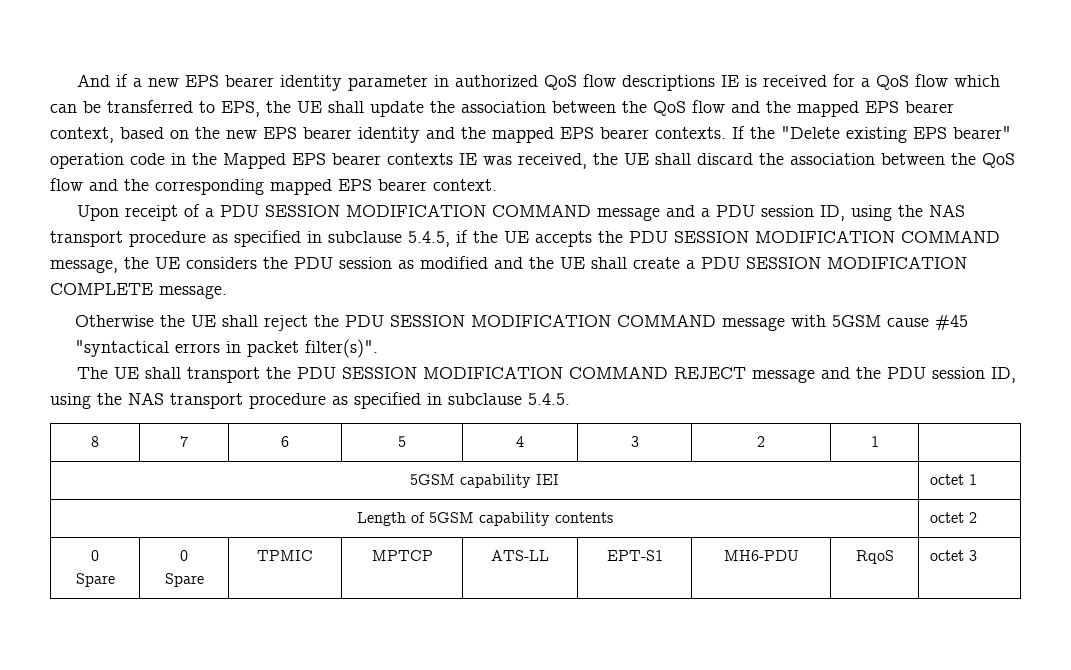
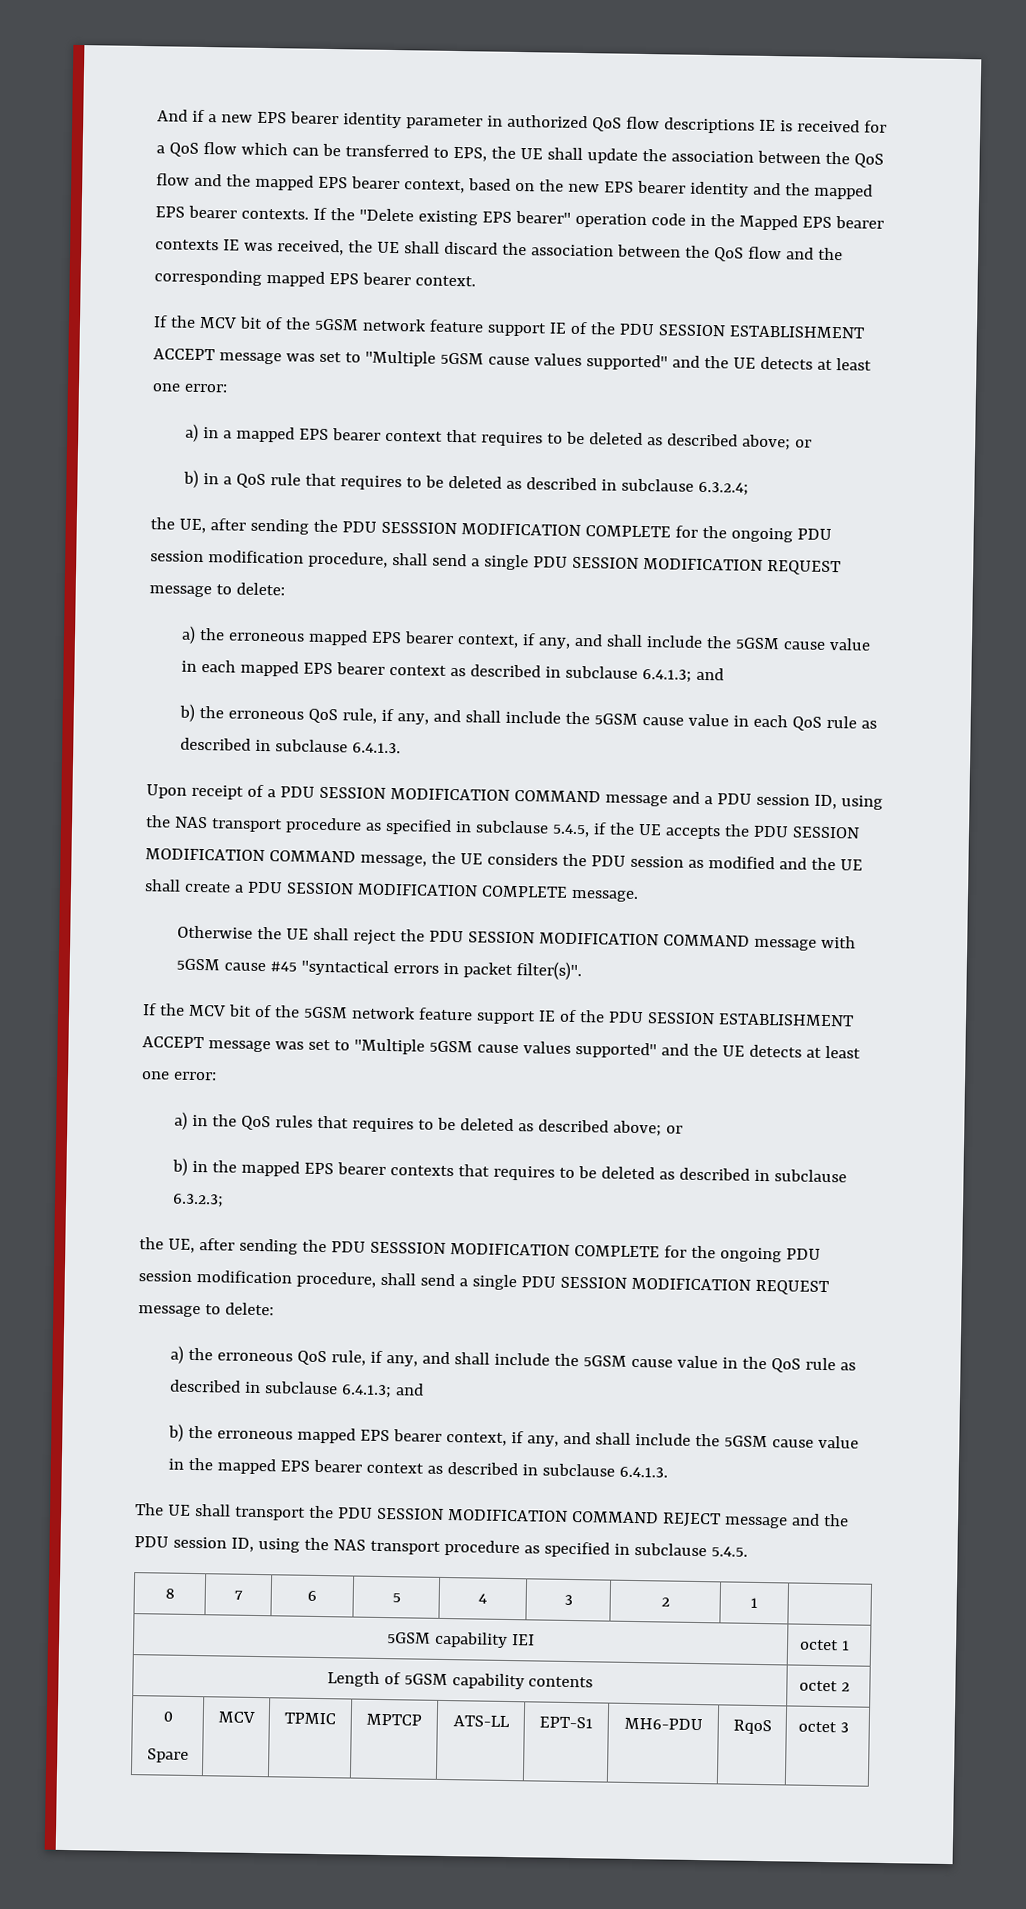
  If the "Delete existing EPS bearer" operation code in the Mapped EPS bearer contexts IE was received, the UE shall discard the association between the QoS flow and the corresponding mapped EPS bearer context.
+ If the MCV bit of the 5GSM network feature support IE of the PDU SESSION ESTABLISHMENT ACCEPT message was set to "Multiple 5GSM cause values supported" and the UE detects at least one error:
+ a) in a mapped EPS bearer context that requires to be deleted as described above; or
+ b) in a QoS rule that requires to be deleted as described in subclause 6.3.2.4;
+ the UE, after sending the PDU SESSSION MODIFICATION COMPLETE for the ongoing PDU session modification procedure, shall send a single PDU SESSION MODIFICATION REQUEST message to delete:
+ a) the erroneous mapped EPS bearer context, if any, and shall include the 5GSM cause value in each mapped EPS bearer context as described in subclause 6.4.1.3; and
+ b) the erroneous QoS rule, if any, and shall include the 5GSM cause value in each QoS rule as described in subclause 6.4.1.3.
  Otherwise the UE shall reject the PDU SESSION MODIFICATION COMMAND message with 5GSM cause #45 "syntactical errors in packet filter(s)".
+ If the MCV bit of the 5GSM network feature support IE of the PDU SESSION ESTABLISHMENT ACCEPT message was set to "Multiple 5GSM cause values supported" and the UE detects at least one error:
+ a) in the QoS rules that requires to be deleted as described above; or
+ b) in the mapped EPS bearer contexts that requires to be deleted as described in subclause 6.3.2.3;
+ the UE, after sending the PDU SESSSION MODIFICATION COMPLETE for the ongoing PDU session modification procedure, shall send a single PDU SESSION MODIFICATION REQUEST message to delete:
+ a) the erroneous QoS rule, if any, and shall include the 5GSM cause value in the QoS rule as described in subclause 6.4.1.3; and
+ b) the erroneous mapped EPS bearer context, if any, and shall include the 5GSM cause value in the mapped EPS bearer context as described in subclause 6.4.1.3.
  Length of 5GSM capability contents | octet 2
  0
- Spare | 0
- Spare | TPMIC | MPTCP | ATS-LL | EPT-S1 | MH6-PDU | RqoS | octet 3
+ Spare | MCV | TPMIC | MPTCP | ATS-LL | EPT-S1 | MH6-PDU | RqoS | octet 3

